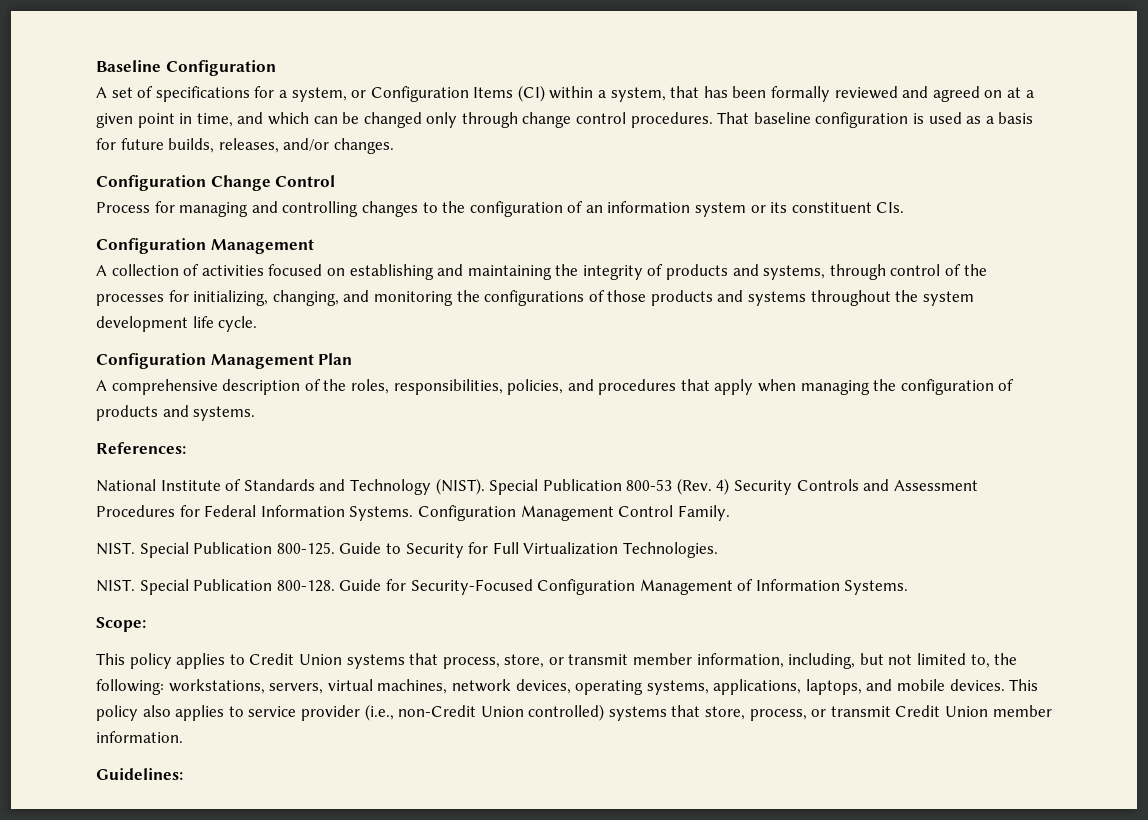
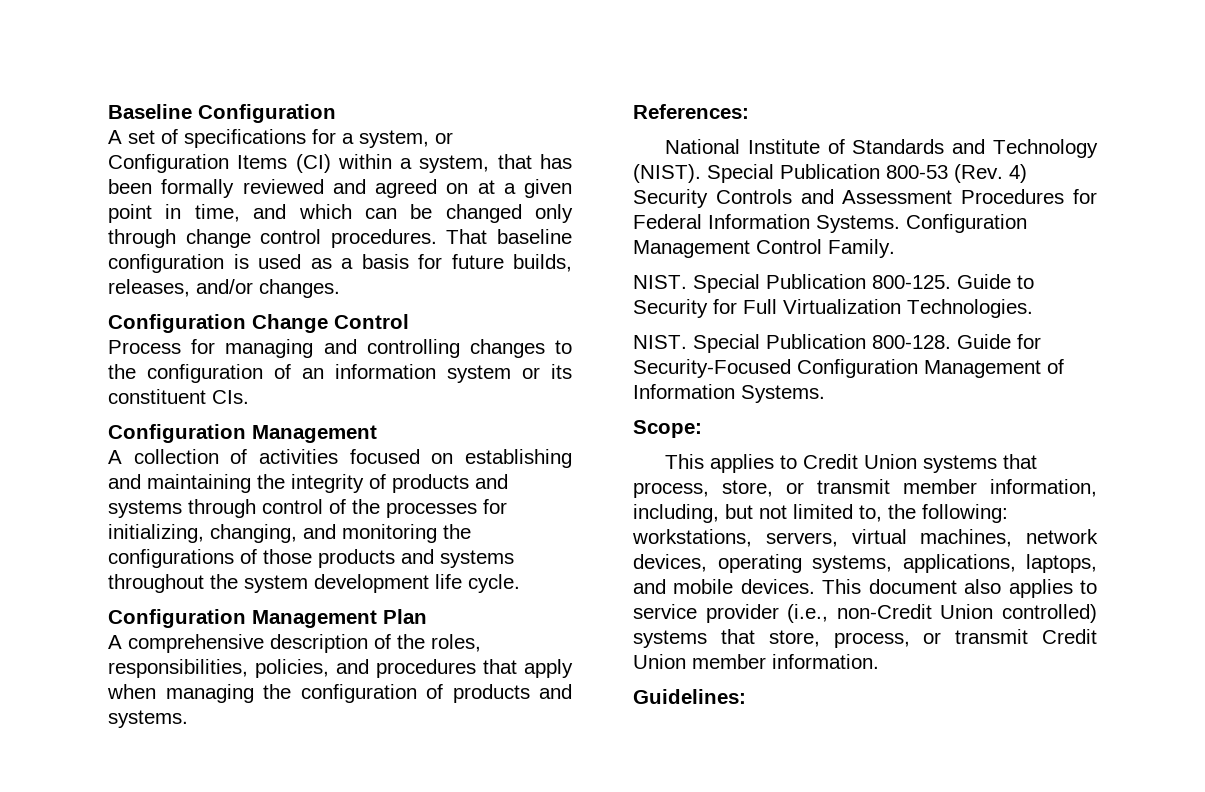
- A collection of activities focused on establishing and maintaining the integrity of products and systems, through control of the processes for initializing, changing, and monitoring the configurations of those products and systems throughout the system development life cycle.
+ A collection of activities focused on establishing and maintaining the integrity of products and systems through control of the processes for initializing, changing, and monitoring the configurations of those products and systems throughout the system development life cycle.
- This policy applies to Credit Union systems that process, store, or transmit member information, including, but not limited to, the following: workstations, servers, virtual machines, network devices, operating systems, applications, laptops, and mobile devices.
+ This applies to Credit Union systems that process, store, or transmit member information, including, but not limited to, the following: workstations, servers, virtual machines, network devices, operating systems, applications, laptops, and mobile devices.
- This policy also applies to service provider (i.e., non-Credit Union controlled) systems that store, process, or transmit Credit Union member information.
+ This document also applies to service provider (i.e., non-Credit Union controlled) systems that store, process, or transmit Credit Union member information.

